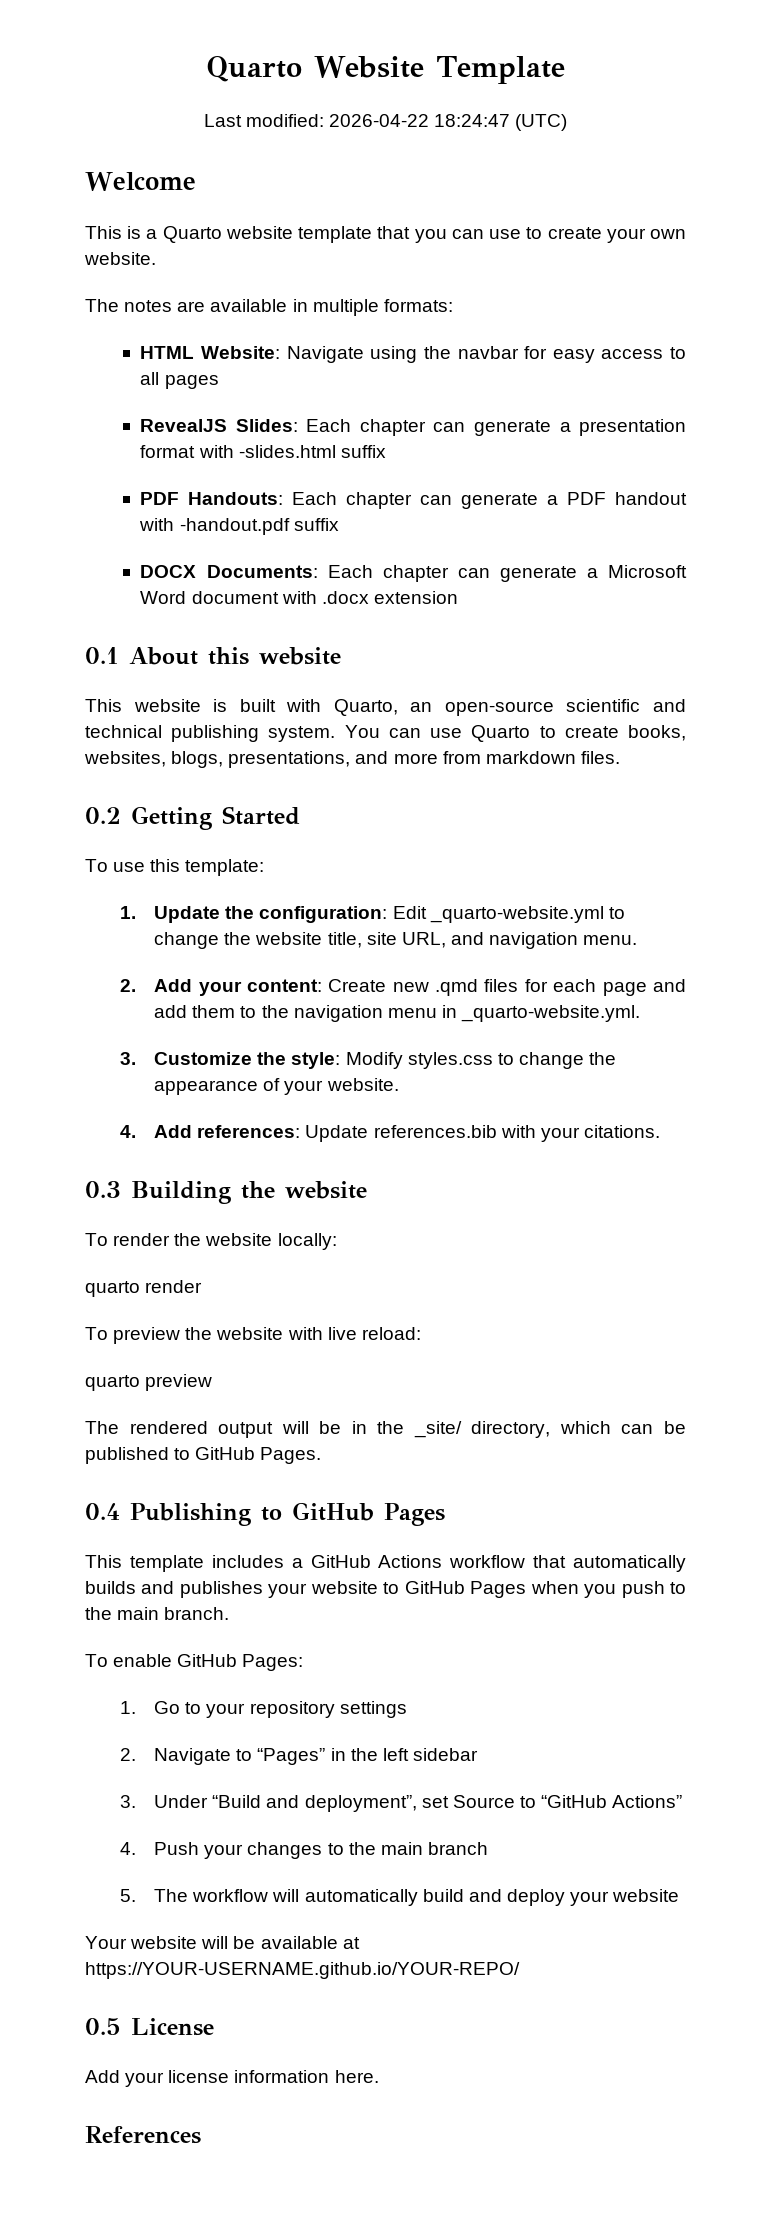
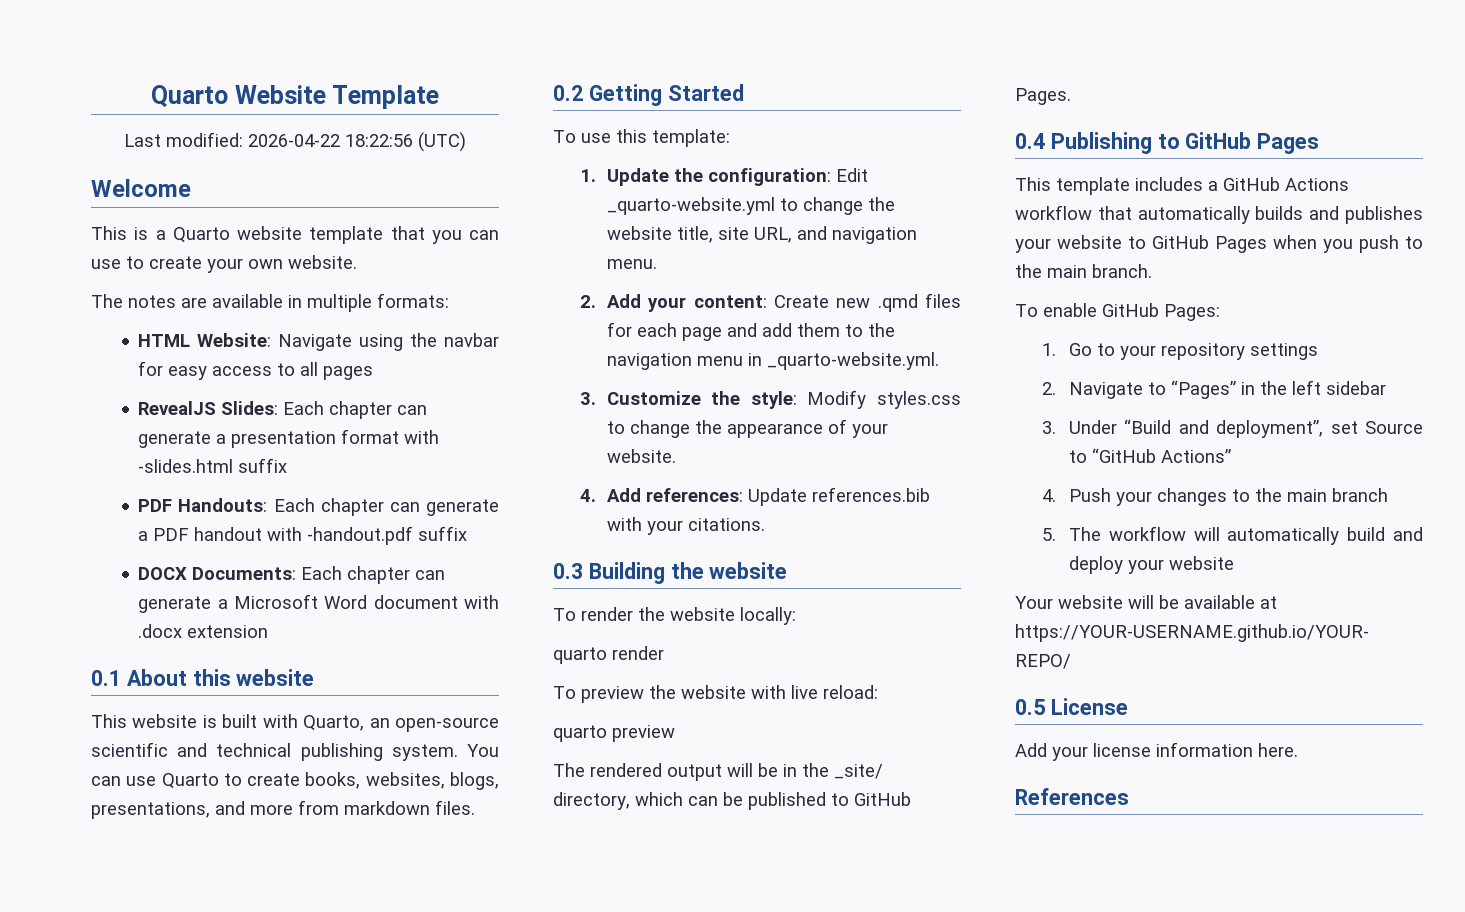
- Last modified: 2026-04-22 18:24:47 (UTC)
+ Last modified: 2026-04-22 18:22:56 (UTC)

